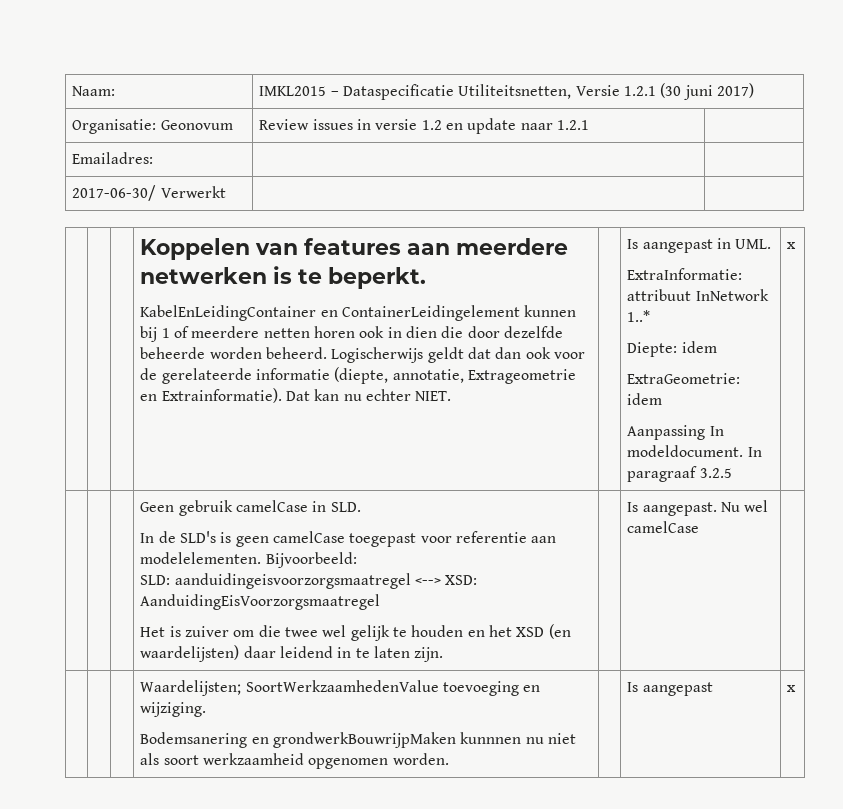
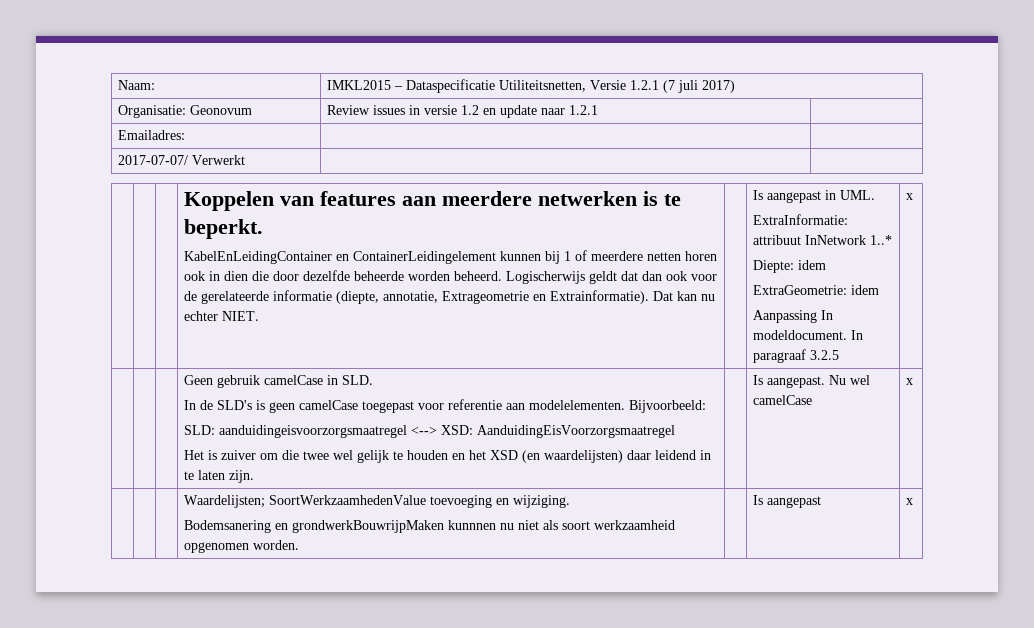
- Naam: | IMKL2015 – Dataspecificatie Utiliteitsnetten, Versie 1.2.1 (30 juni 2017)
+ Naam: | IMKL2015 – Dataspecificatie Utiliteitsnetten, Versie 1.2.1 (7 juli 2017)
- 2017-06-30/ Verwerkt | |
+ 2017-07-07/ Verwerkt | |
- Nu wel camelCase
+ Nu wel camelCase | x

